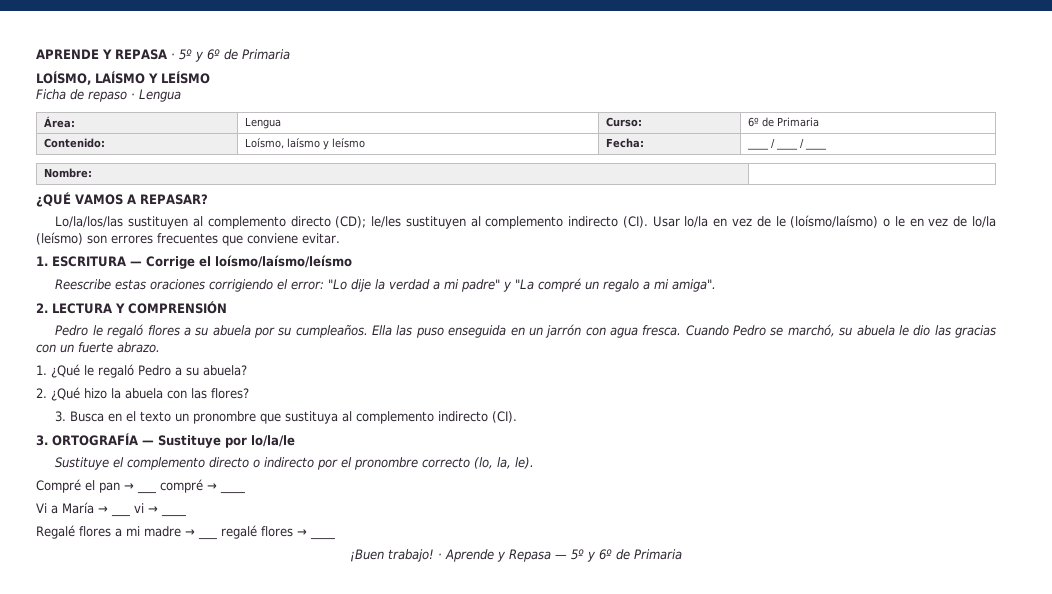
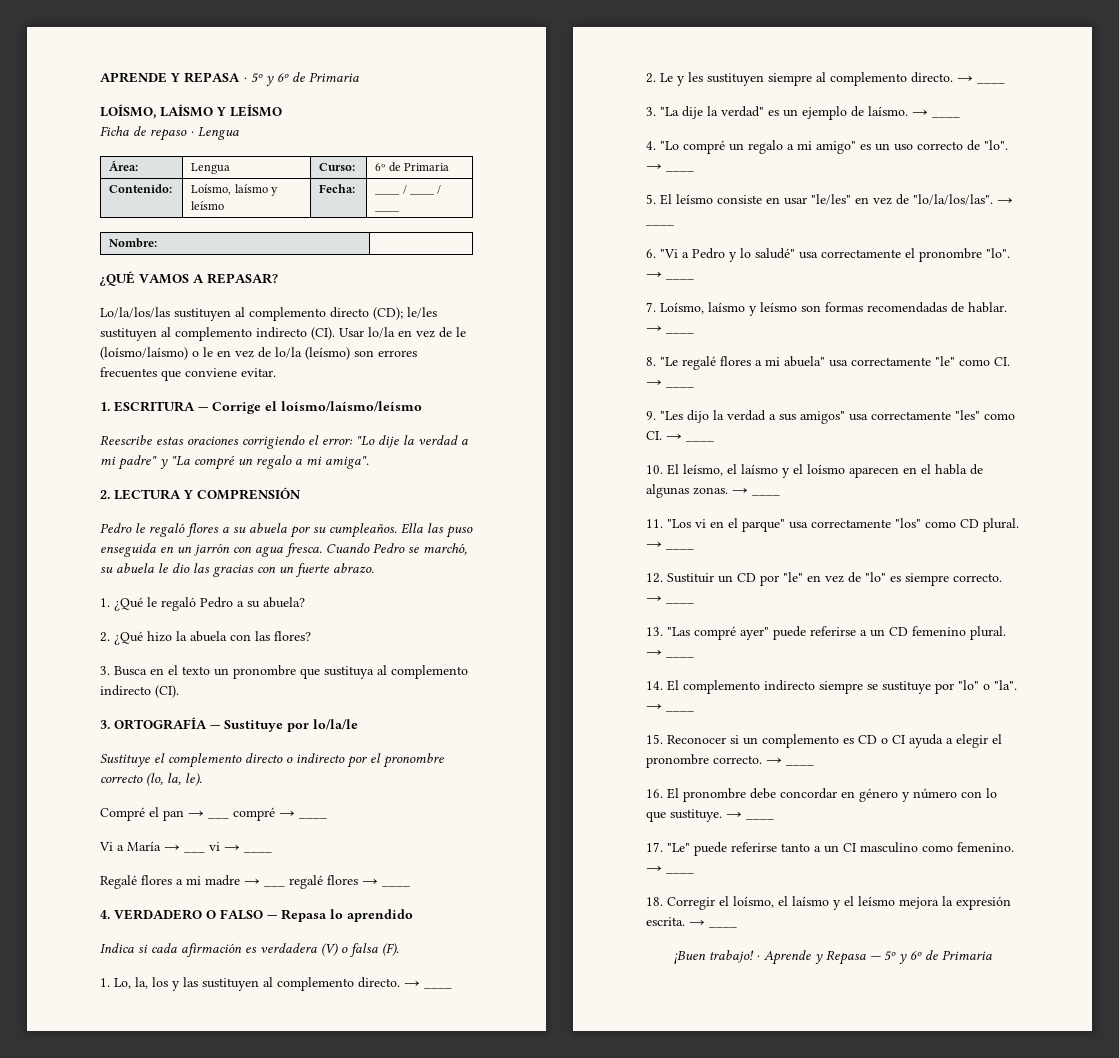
+ 4. VERDADERO O FALSO — Repasa lo aprendido
+ Indica si cada afirmación es verdadera (V) o falsa (F).
+ 1. Lo, la, los y las sustituyen al complemento directo. → ____
+ 2. Le y les sustituyen siempre al complemento directo. → ____
+ 3. "La dije la verdad" es un ejemplo de laísmo. → ____
+ 4. "Lo compré un regalo a mi amigo" es un uso correcto de "lo". → ____
+ 5. El leísmo consiste en usar "le/les" en vez de "lo/la/los/las". → ____
+ 6. "Vi a Pedro y lo saludé" usa correctamente el pronombre "lo". → ____
+ 7. Loísmo, laísmo y leísmo son formas recomendadas de hablar. → ____
+ 8. "Le regalé flores a mi abuela" usa correctamente "le" como CI. → ____
+ 9. "Les dijo la verdad a sus amigos" usa correctamente "les" como CI. → ____
+ 10. El leísmo, el laísmo y el loísmo aparecen en el habla de algunas zonas. → ____
+ 11. "Los vi en el parque" usa correctamente "los" como CD plural. → ____
+ 12. Sustituir un CD por "le" en vez de "lo" es siempre correcto. → ____
+ 13. "Las compré ayer" puede referirse a un CD femenino plural. → ____
+ 14. El complemento indirecto siempre se sustituye por "lo" o "la". → ____
+ 15. Reconocer si un complemento es CD o CI ayuda a elegir el pronombre correcto. → ____
+ 16. El pronombre debe concordar en género y número con lo que sustituye. → ____
+ 17. "Le" puede referirse tanto a un CI masculino como femenino. → ____
+ 18. Corregir el loísmo, el laísmo y el leísmo mejora la expresión escrita. → ____

